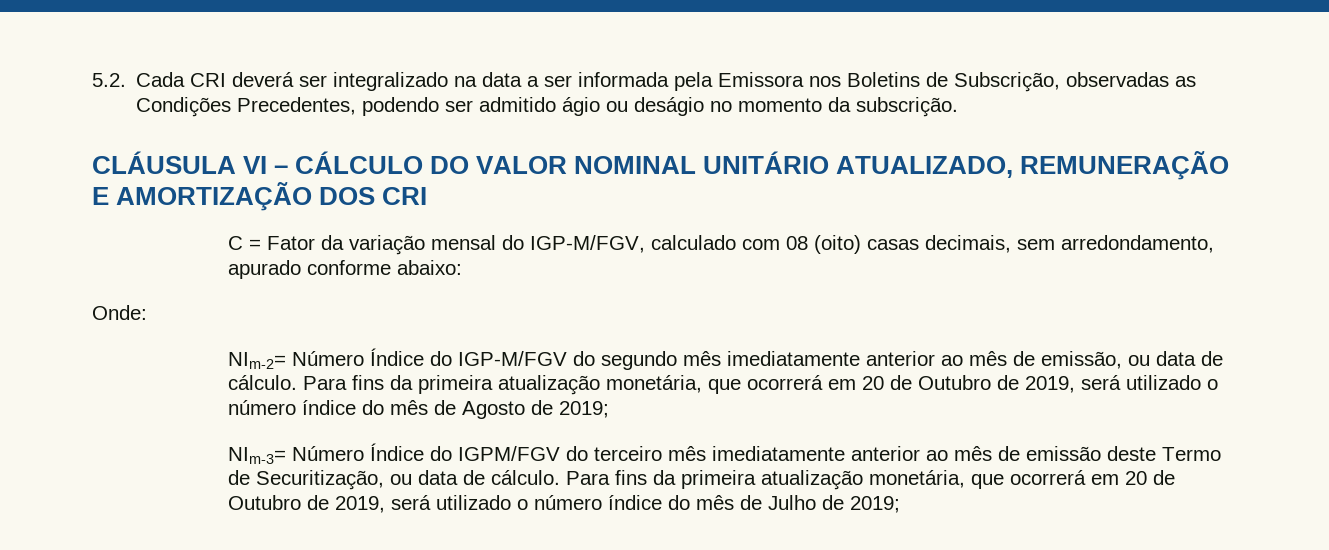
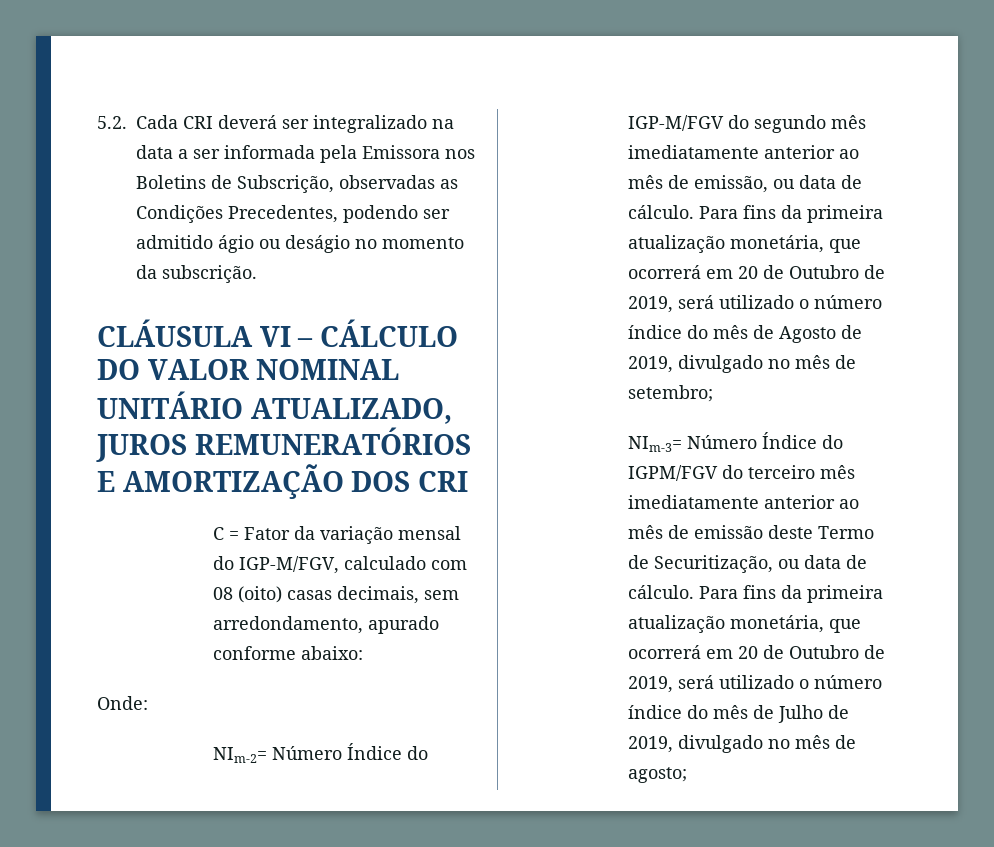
- CLÁUSULA VI – CÁLCULO DO VALOR NOMINAL UNITÁRIO ATUALIZADO, REMUNERAÇÃO E AMORTIZAÇÃO DOS CRI
+ CLÁUSULA VI – CÁLCULO DO VALOR NOMINAL UNITÁRIO ATUALIZADO, JUROS REMUNERATÓRIOS E AMORTIZAÇÃO DOS CRI
- Para fins da primeira atualização monetária, que ocorrerá em 20 de Outubro de 2019, será utilizado o número índice do mês de Agosto de 2019;
+ Para fins da primeira atualização monetária, que ocorrerá em 20 de Outubro de 2019, será utilizado o número índice do mês de Agosto de 2019, divulgado no mês de setembro;
- Para fins da primeira atualização monetária, que ocorrerá em 20 de Outubro de 2019, será utilizado o número índice do mês de Julho de 2019;
+ Para fins da primeira atualização monetária, que ocorrerá em 20 de Outubro de 2019, será utilizado o número índice do mês de Julho de 2019, divulgado no mês de agosto;

